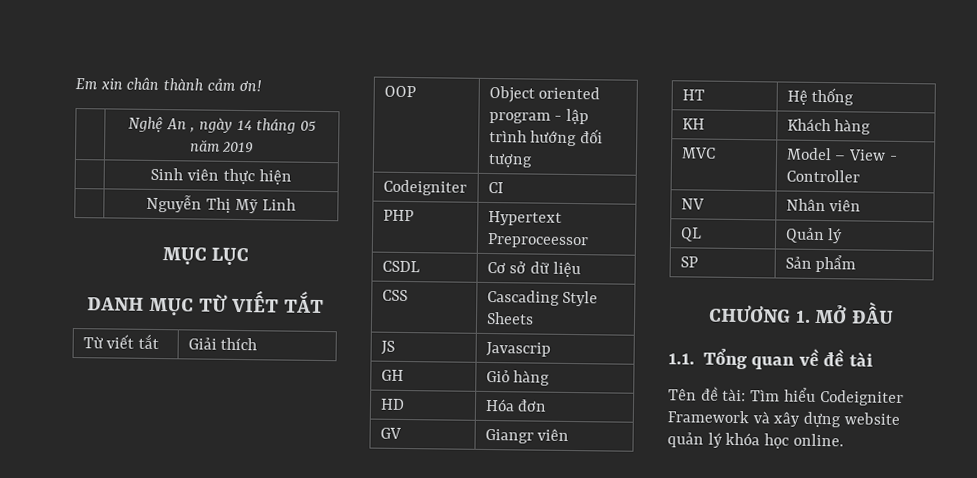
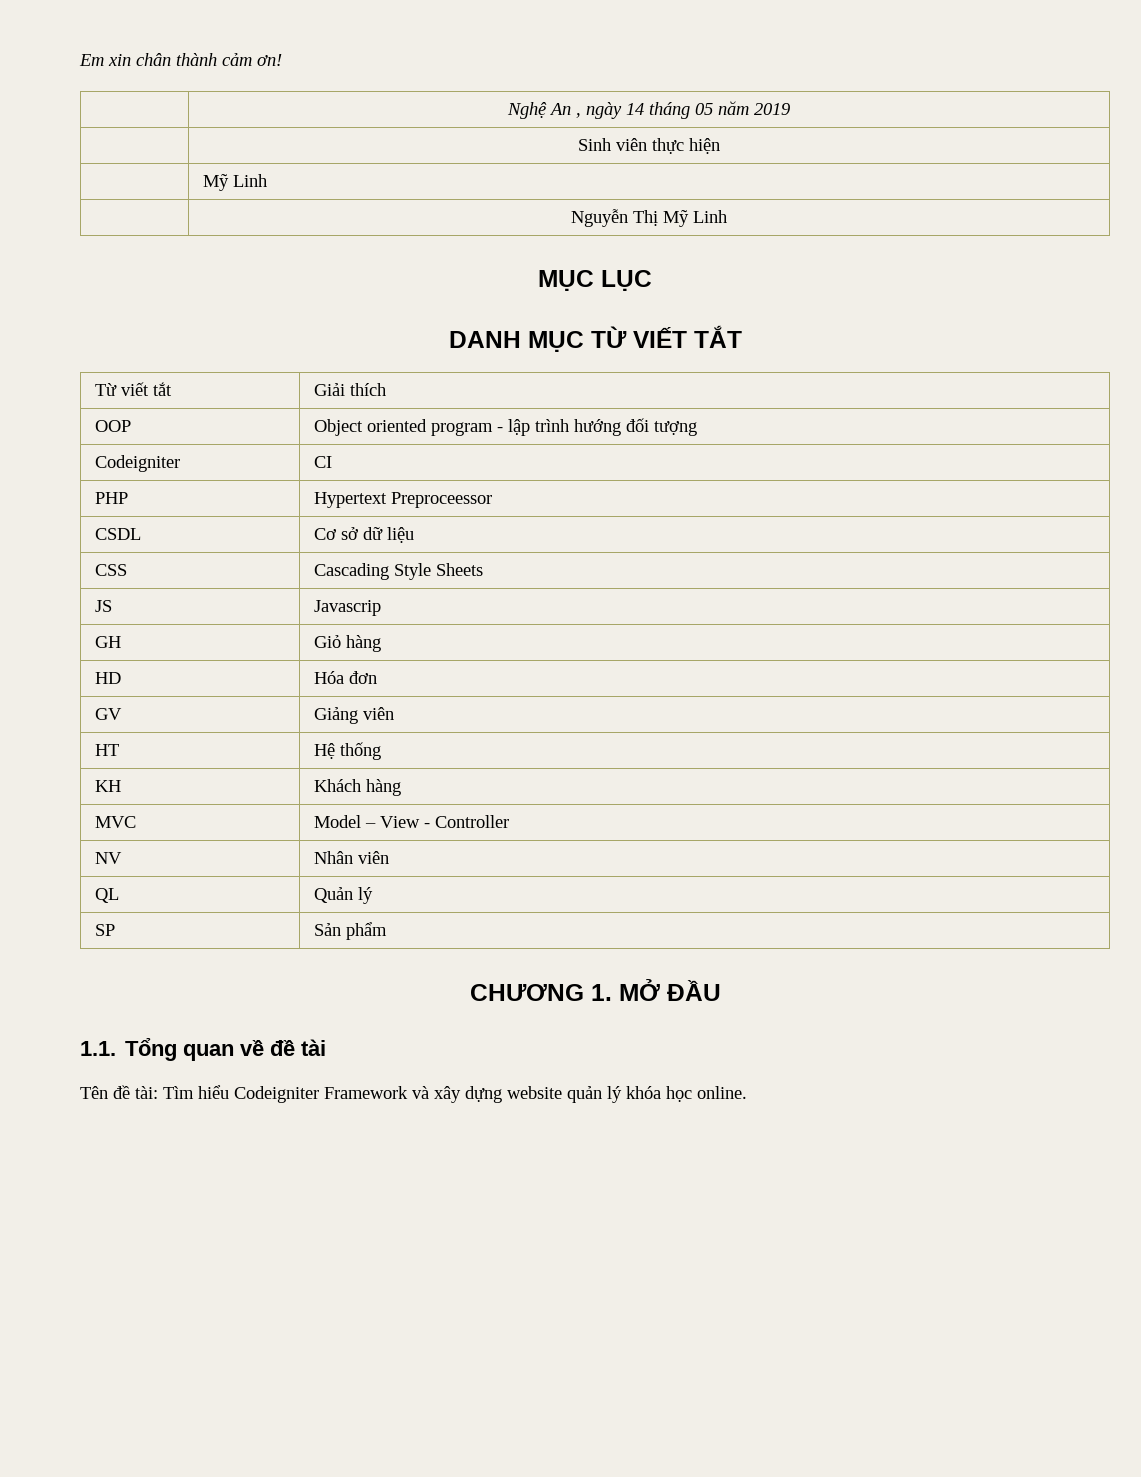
+ | Mỹ Linh
- GV | Giangr viên
+ GV | Giảng viên

